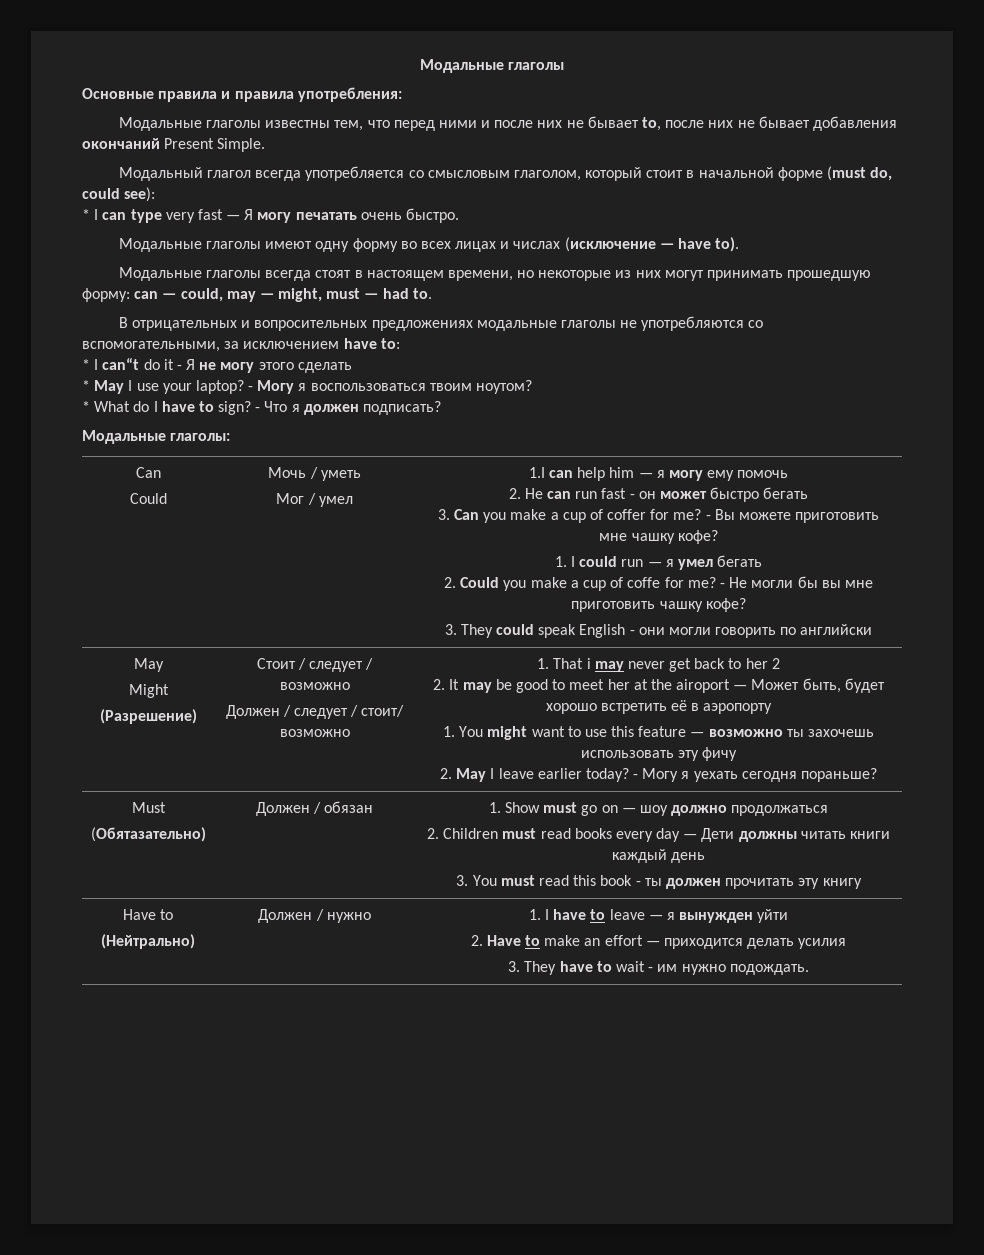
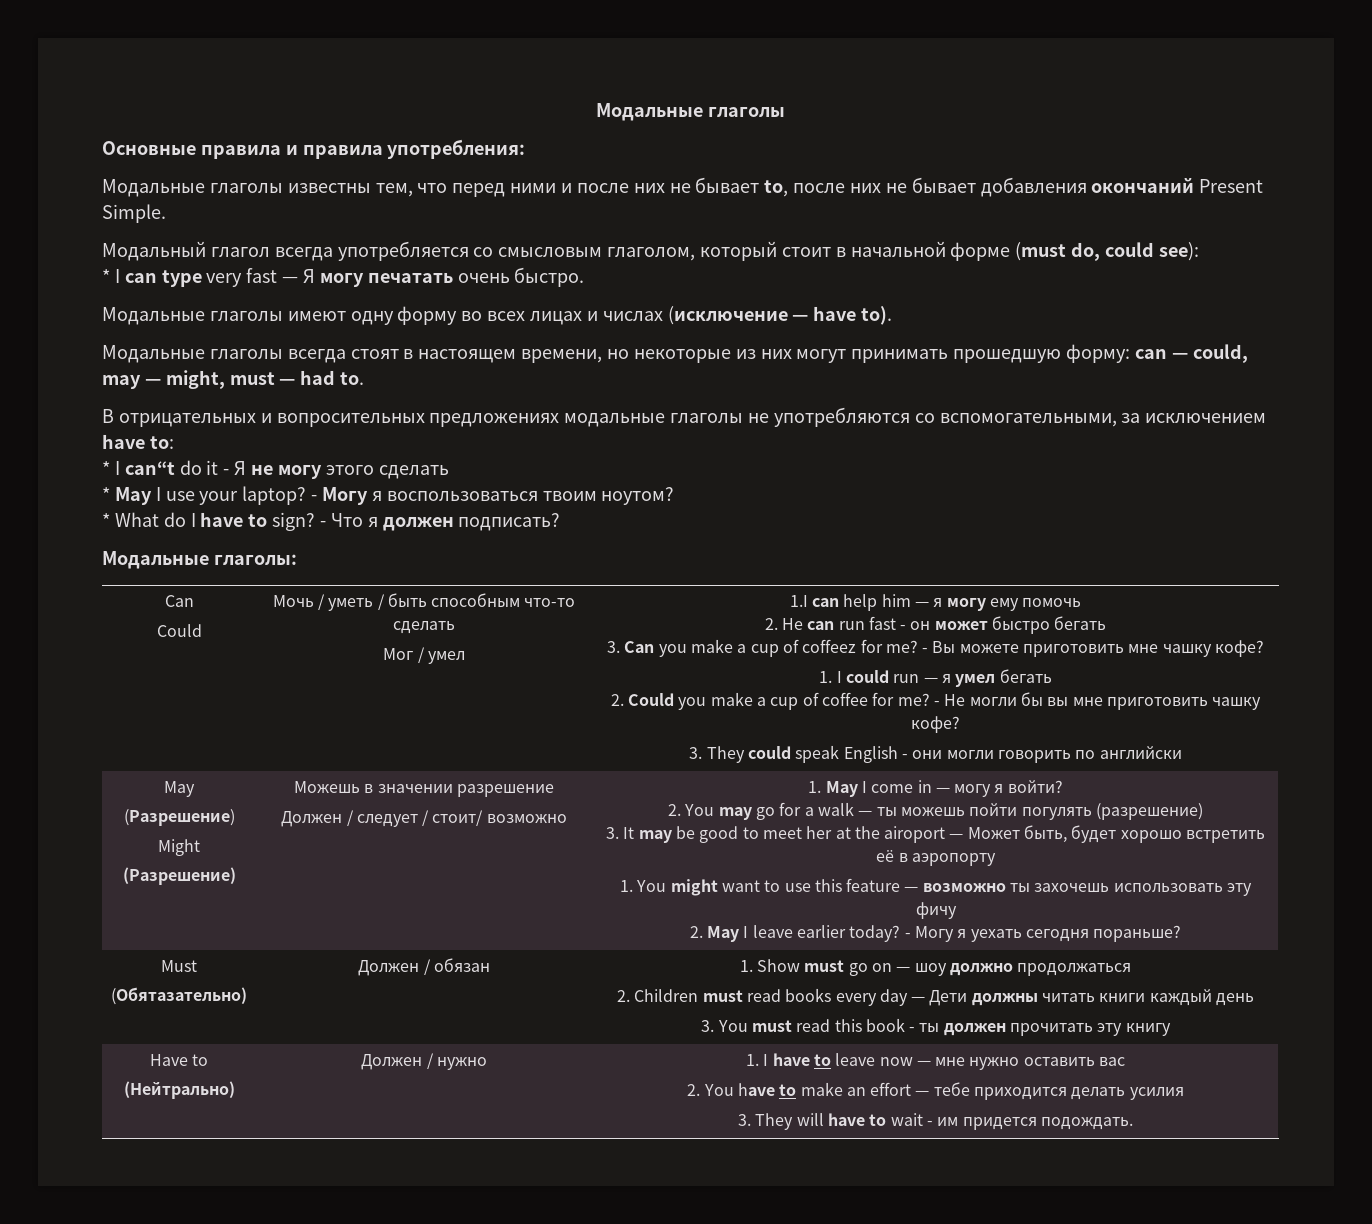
- Мочь / уметь
+ Мочь / уметь / быть способным что-то сделать
- 3. Can you make a cup of coffer for me?
+ 3. Can you make a cup of coffeez for me?
- 2. Could you make a cup of coffe for me?
+ 2. Could you make a cup of coffee for me?
  3. They could speak English - они могли говорить по английски
  May
+ (Разрешение)
- Стоит / следует / возможно
+ Можешь в значении разрешение
- 1. That i may never get back to her 2
- 2. It may be good to meet her at the airoport — Может быть, будет хорошо встретить её в аэропорту
+ 1. May I come in — могу я войти?
+ 2. You may go for a walk — ты можешь пойти погулять (разрешение)
+ 3. It may be good to meet her at the airoport — Может быть, будет хорошо встретить её в аэропорту
  Must
  (Обятазательно) | Должен / обязан | 1. Show must go on — шоу должно продолжаться
  2. Children must read books every day — Дети должны читать книги каждый день
  3. You must read this book - ты должен прочитать эту книгу
  Have to
- (Нейтрально) | Должен / нужно | 1. I have to leave — я вынужден уйти
- 2. Have to make an effort — приходится делать усилия
- 3. They have to wait - им нужно подождать.
+ (Нейтрально) | Должен / нужно | 1. I have to leave now — мне нужно оставить вас
+ 2. You have to make an effort — тебе приходится делать усилия
+ 3. They will have to wait - им придется подождать.

